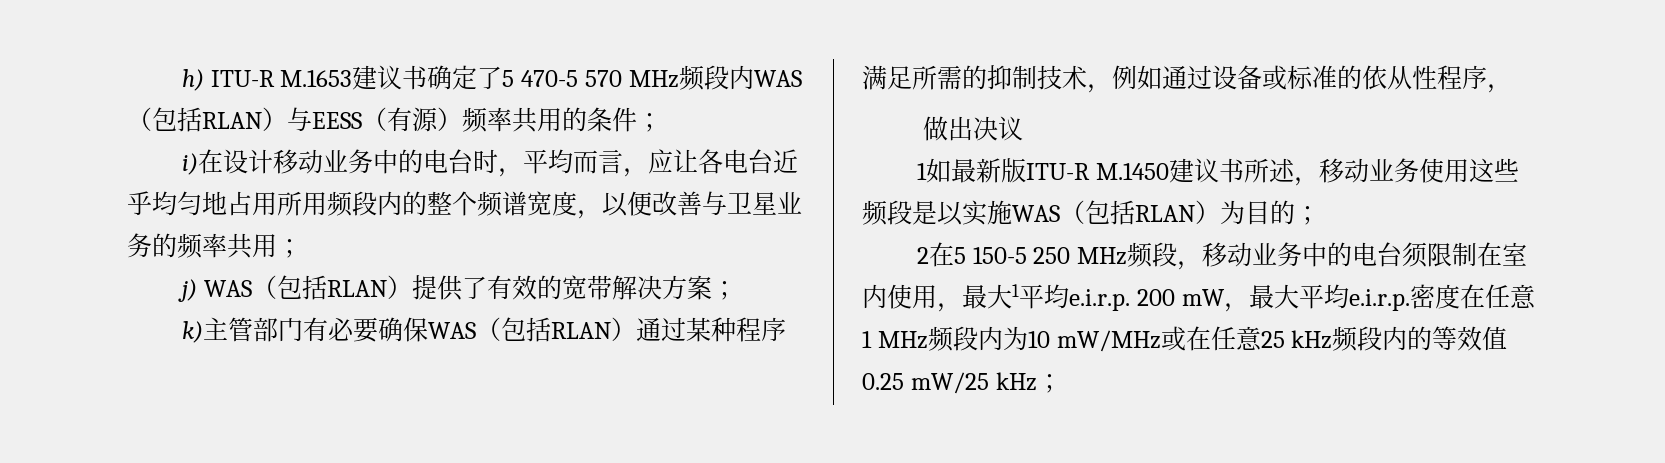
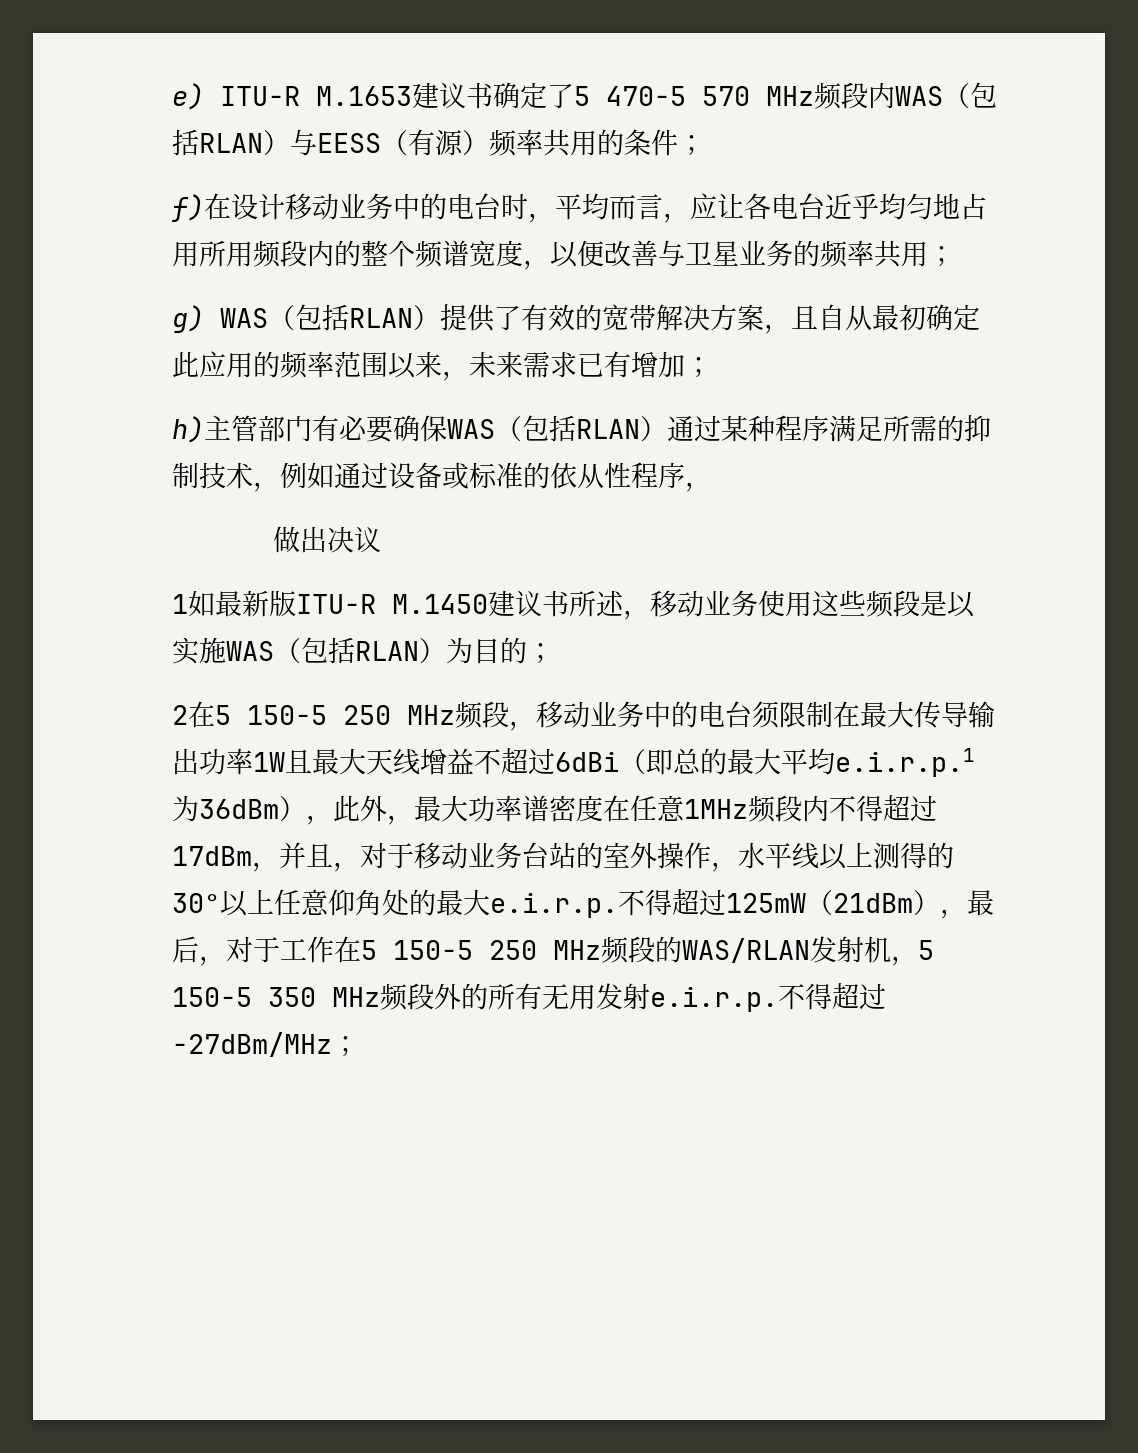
- h) ITU-R M.1653建议书确定了5 470-5 570 MHz频段内WAS（包括RLAN）与EESS（有源）频率共用的条件；
+ e) ITU-R M.1653建议书确定了5 470-5 570 MHz频段内WAS（包括RLAN）与EESS（有源）频率共用的条件；
- i)在设计移动业务中的电台时，平均而言，应让各电台近乎均匀地占用所用频段内的整个频谱宽度，以便改善与卫星业务的频率共用；
+ f)在设计移动业务中的电台时，平均而言，应让各电台近乎均匀地占用所用频段内的整个频谱宽度，以便改善与卫星业务的频率共用；
- j) WAS（包括RLAN）提供了有效的宽带解决方案；
- k)主管部门有必要确保WAS（包括RLAN）通过某种程序满足所需的抑制技术，例如通过设备或标准的依从性程序，
+ g) WAS（包括RLAN）提供了有效的宽带解决方案，且自从最初确定此应用的频率范围以来，未来需求已有增加；
+ h)主管部门有必要确保WAS（包括RLAN）通过某种程序满足所需的抑制技术，例如通过设备或标准的依从性程序，
- 2在5 150-5 250 MHz频段，移动业务中的电台须限制在室内使用，最大1平均e.i.r.p. 200 mW，最大平均e.i.r.p.密度在任意1 MHz频段内为10 mW/MHz或在任意25 kHz频段内的等效值0.25 mW/25 kHz；
+ 2在5 150-5 250 MHz频段，移动业务中的电台须限制在最大传导输出功率1W且最大天线增益不超过6dBi（即总的最大平均e.i.r.p.1为36dBm），此外，最大功率谱密度在任意1MHz频段内不得超过17dBm，并且，对于移动业务台站的室外操作，水平线以上测得的30°以上任意仰角处的最大e.i.r.p.不得超过125mW（21dBm），最后，对于工作在5 150-5 250 MHz频段的WAS/RLAN发射机，5 150-5 350 MHz频段外的所有无用发射e.i.r.p.不得超过-27dBm/MHz；

